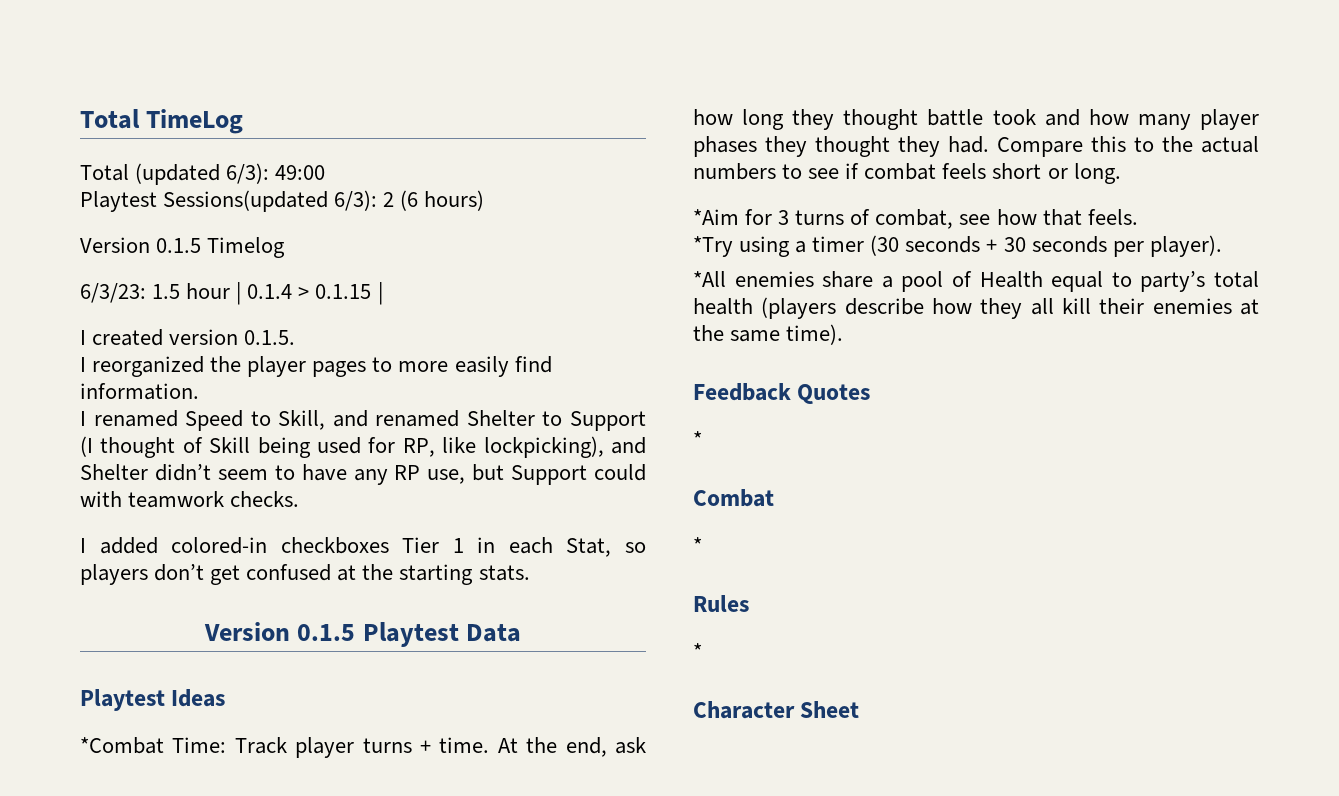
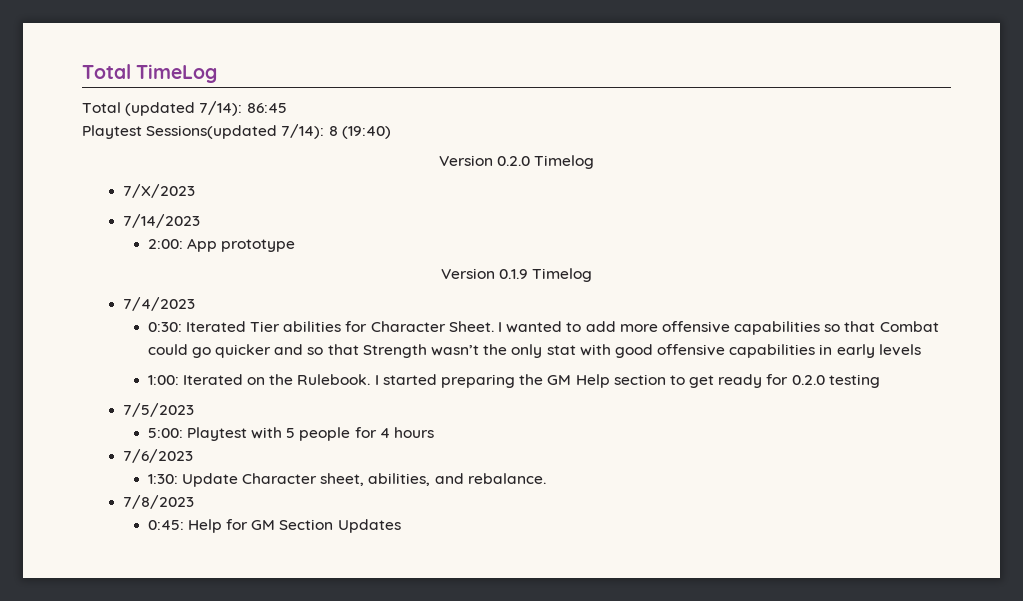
- Total (updated 6/3): 49:00
+ Total (updated 7/14): 86:45
- Playtest Sessions(updated 6/3): 2 (6 hours)
- Version 0.1.5 Timelog
- 6/3/23: 1.5 hour | 0.1.4 > 0.1.15 |
- I created version 0.1.5.
- I reorganized the player pages to more easily find information.
- I renamed Speed to Skill, and renamed Shelter to Support (I thought of Skill being used for RP, like lockpicking), and Shelter didn’t seem to have any RP use, but Support could with teamwork checks.
- I added colored-in checkboxes Tier 1 in each Stat, so players don’t get confused at the starting stats.
- Version 0.1.5 Playtest Data
- Playtest Ideas
- *Combat Time: Track player turns + time. At the end, ask how long they thought battle took and how many player phases they thought they had. Compare this to the actual numbers to see if combat feels short or long.
- *Aim for 3 turns of combat, see how that feels.
- *Try using a timer (30 seconds + 30 seconds per player).
- *All enemies share a pool of Health equal to party’s total health (players describe how they all kill their enemies at the same time).
- Feedback Quotes
- *
- Combat
- *
- Rules
- *
- Character Sheet
+ Playtest Sessions(updated 7/14): 8 (19:40)
+ Version 0.2.0 Timelog
+ 7/X/2023
+ 7/14/2023
+ 2:00: App prototype
+ Version 0.1.9 Timelog
+ 7/4/2023
+ 0:30: Iterated Tier abilities for Character Sheet. I wanted to add more offensive capabilities so that Combat could go quicker and so that Strength wasn’t the only stat with good offensive capabilities in early levels
+ 1:00: Iterated on the Rulebook. I started preparing the GM Help section to get ready for 0.2.0 testing
+ 7/5/2023
+ 5:00: Playtest with 5 people for 4 hours
+ 7/6/2023
+ 1:30: Update Character sheet, abilities, and rebalance.
+ 7/8/2023
+ 0:45: Help for GM Section Updates

